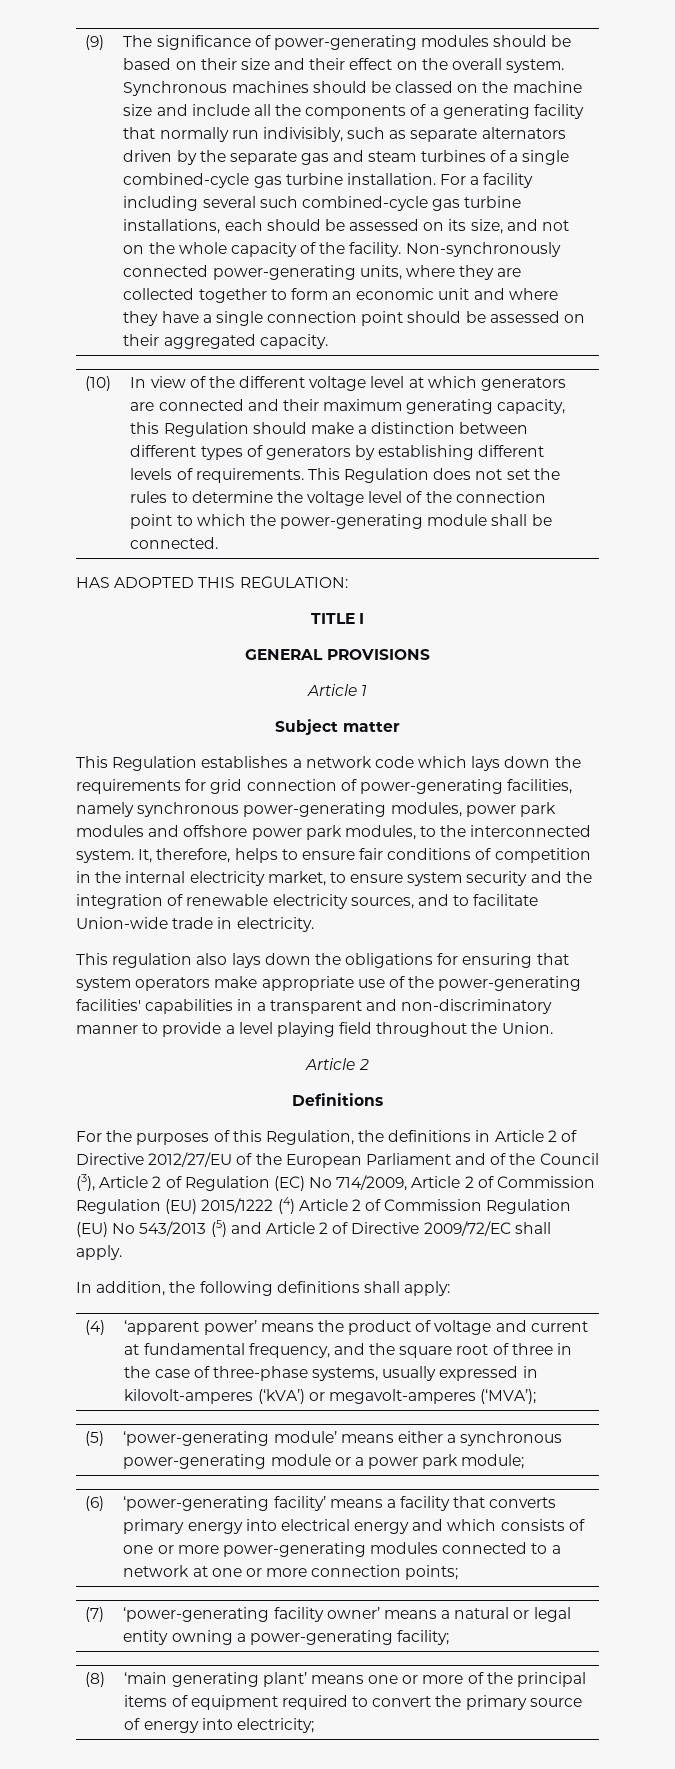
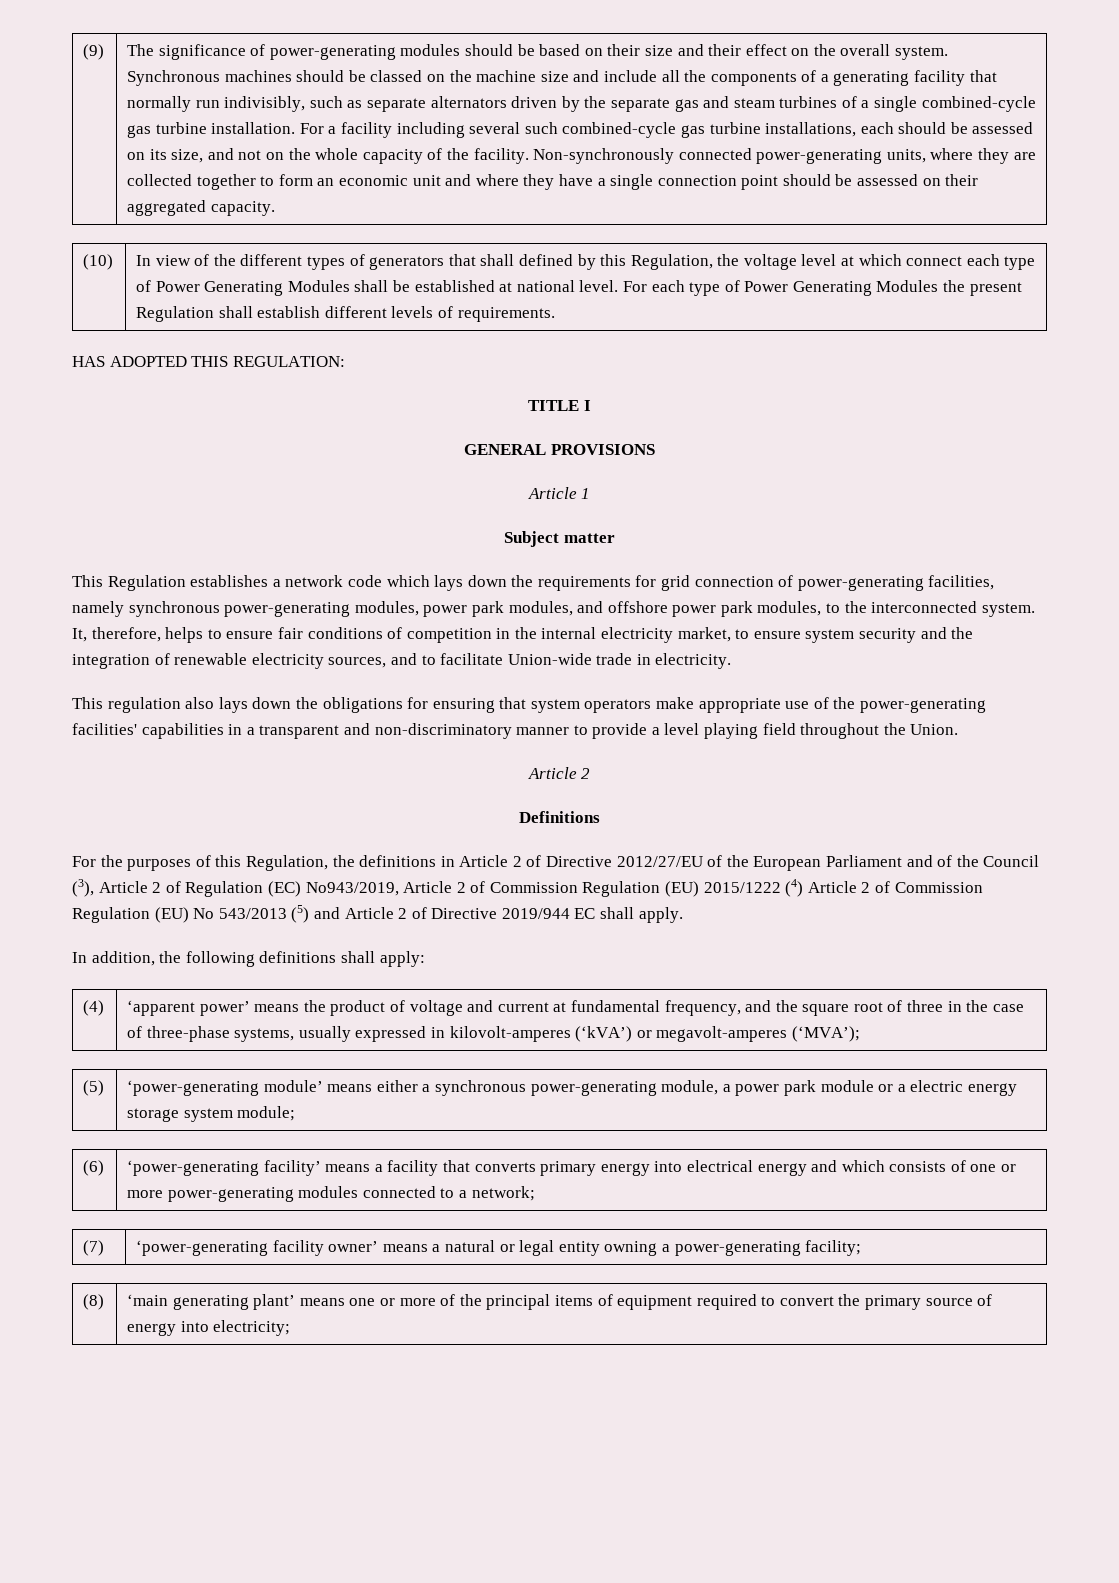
- In view of the different voltage level at which generators are connected and their maximum generating capacity, this Regulation should make a distinction between different types of generators by establishing different levels of requirements. This Regulation does not set the rules to determine the voltage level of the connection point to which the power-generating module shall be connected.
+ In view of the different types of generators that shall defined by this Regulation, the voltage level at which connect each type of Power Generating Modules shall be established at national level. For each type of Power Generating Modules the present Regulation shall establish different levels of requirements.
- This Regulation establishes a network code which lays down the requirements for grid connection of power-generating facilities, namely synchronous power-generating modules, power park modules and offshore power park modules, to the interconnected system.
+ This Regulation establishes a network code which lays down the requirements for grid connection of power-generating facilities, namely synchronous power-generating modules, power park modules, and offshore power park modules, to the interconnected system.
- For the purposes of this Regulation, the definitions in Article 2 of Directive 2012/27/EU of the European Parliament and of the Council (3), Article 2 of Regulation (EC) No 714/2009, Article 2 of Commission Regulation (EU) 2015/1222 (4) Article 2 of Commission Regulation (EU) No 543/2013 (5) and Article 2 of Directive 2009/72/EC shall apply.
+ For the purposes of this Regulation, the definitions in Article 2 of Directive 2012/27/EU of the European Parliament and of the Council (3), Article 2 of Regulation (EC) No943/2019, Article 2 of Commission Regulation (EU) 2015/1222 (4) Article 2 of Commission Regulation (EU) No 543/2013 (5) and Article 2 of Directive 2019/944 EC shall apply.
- (5) | ‘power-generating module’ means either a synchronous power-generating module or a power park module;
+ (5) | ‘power-generating module’ means either a synchronous power-generating module, a power park module or a electric energy storage system module;
- (6) | ‘power-generating facility’ means a facility that converts primary energy into electrical energy and which consists of one or more power-generating modules connected to a network at one or more connection points;
+ (6) | ‘power-generating facility’ means a facility that converts primary energy into electrical energy and which consists of one or more power-generating modules connected to a network;

